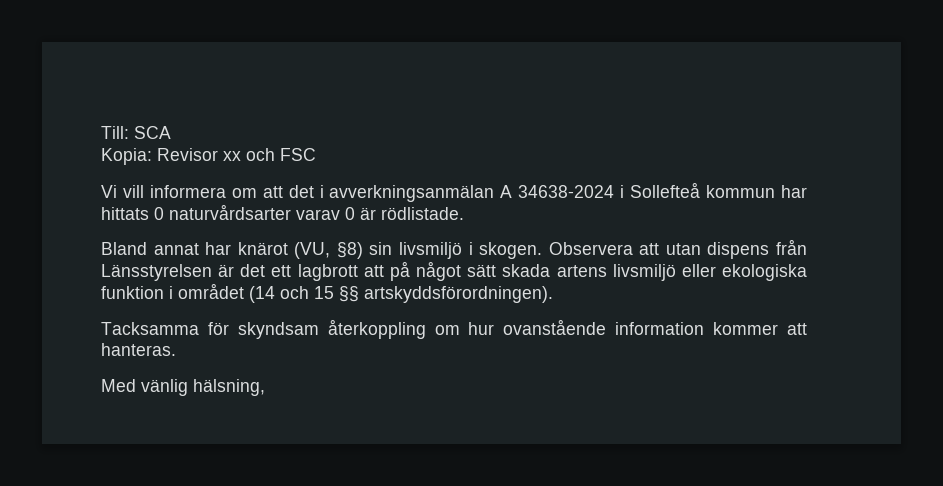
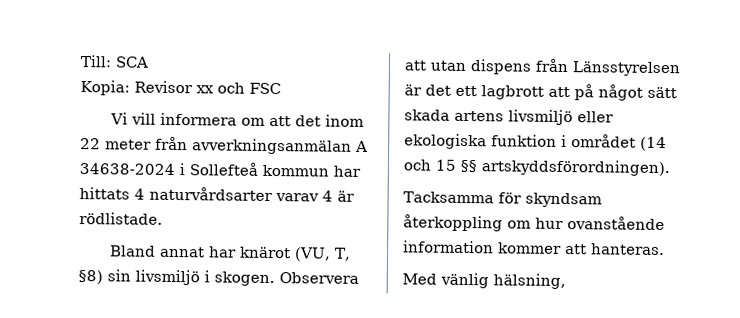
- Vi vill informera om att det i avverkningsanmälan A 34638-2024 i Sollefteå kommun har hittats 0 naturvårdsarter varav 0 är rödlistade.
+ Vi vill informera om att det inom 22 meter från avverkningsanmälan A 34638-2024 i Sollefteå kommun har hittats 4 naturvårdsarter varav 4 är rödlistade.
- Bland annat har knärot (VU, §8) sin livsmiljö i skogen.
+ Bland annat har knärot (VU, T, §8) sin livsmiljö i skogen.

